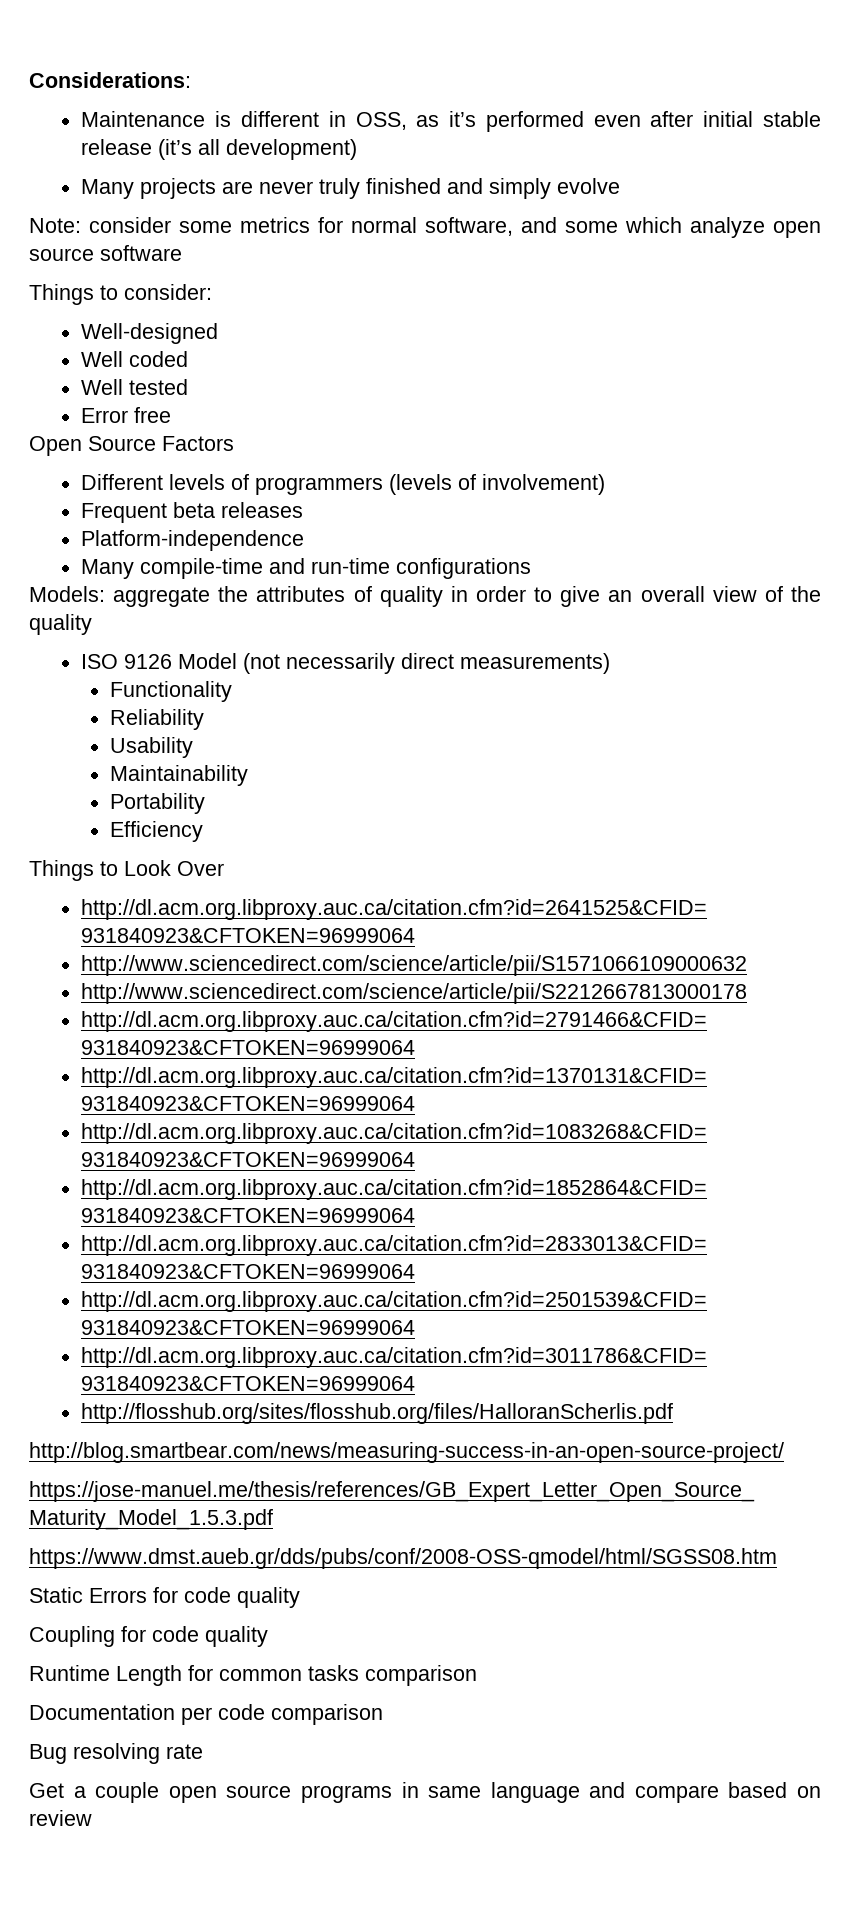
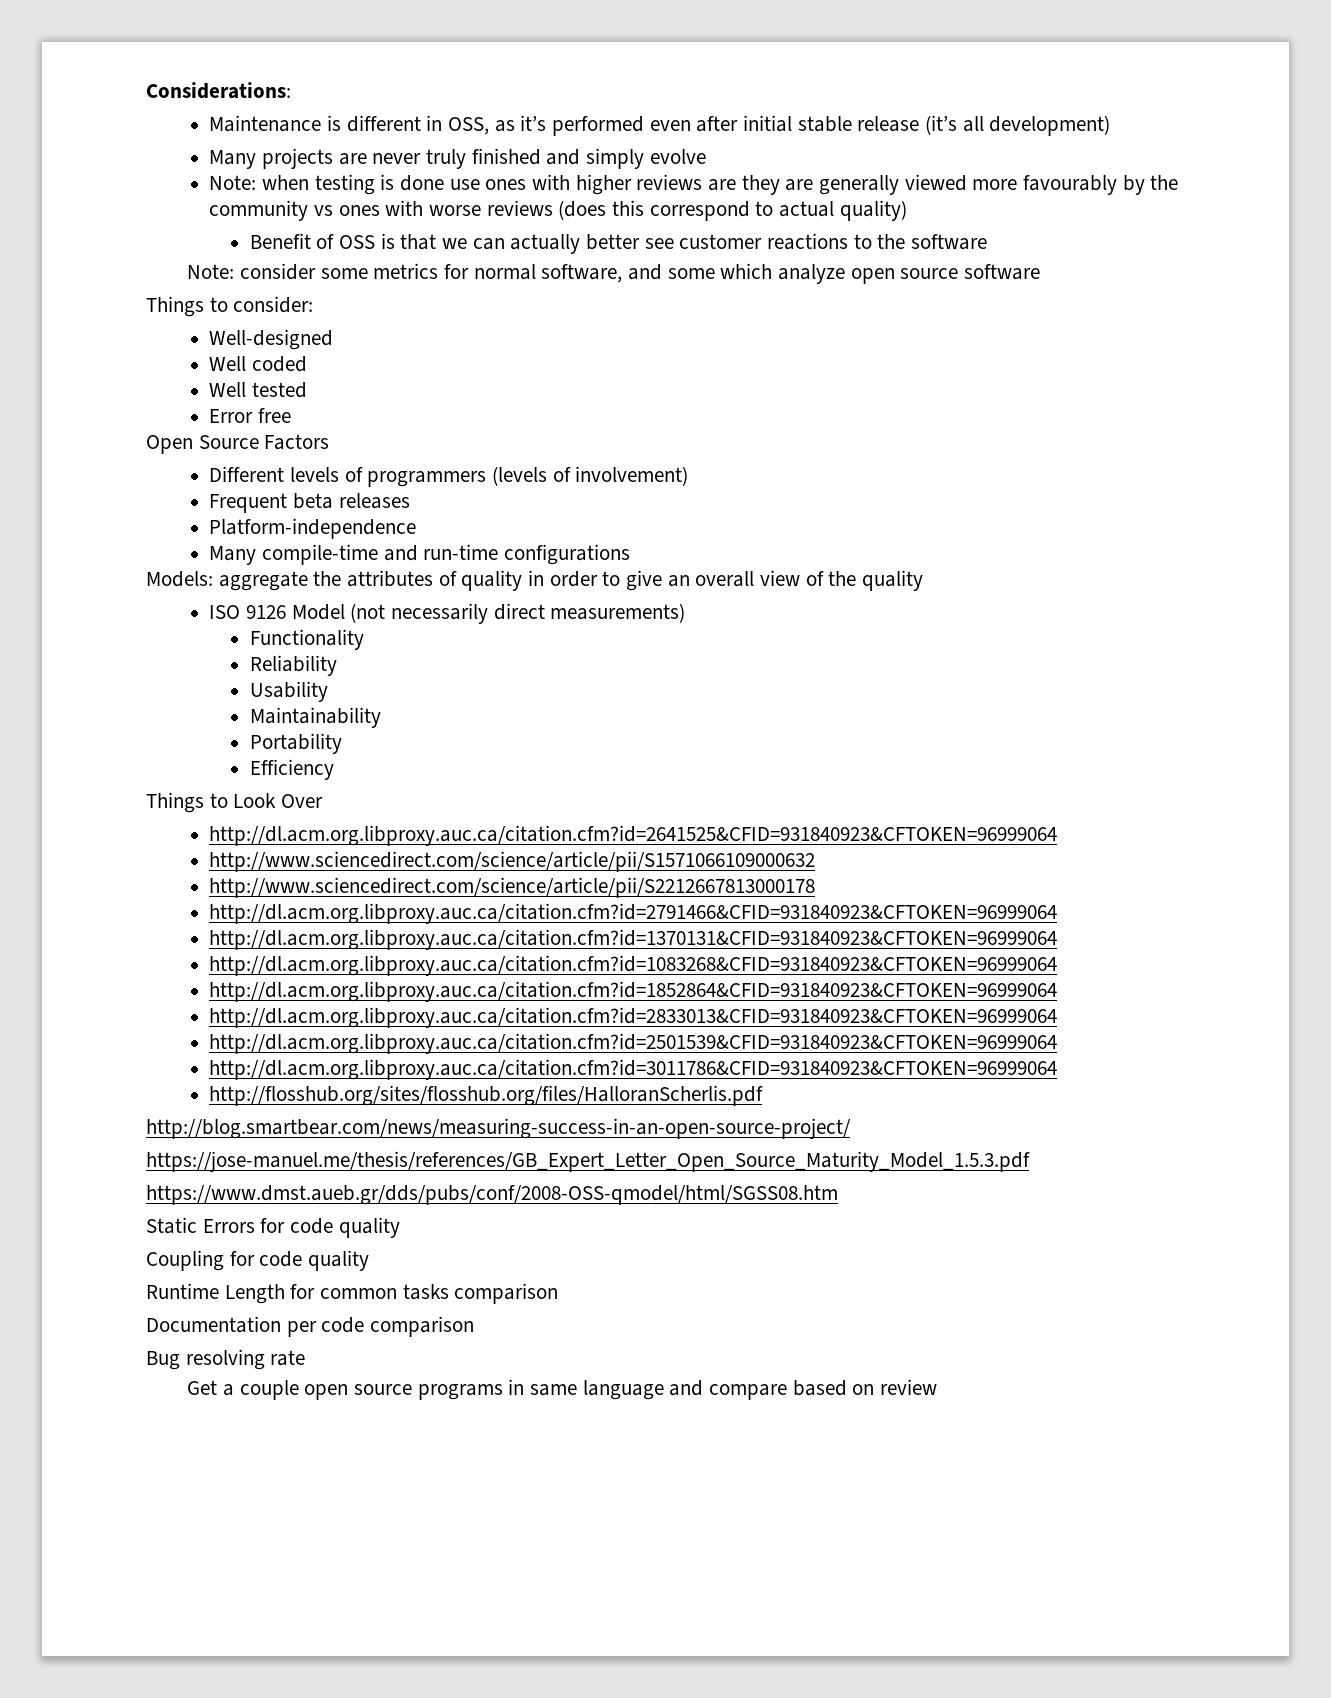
+ Note: when testing is done use ones with higher reviews are they are generally viewed more favourably by the community vs ones with worse reviews (does this correspond to actual quality)
+ Benefit of OSS is that we can actually better see customer reactions to the software

